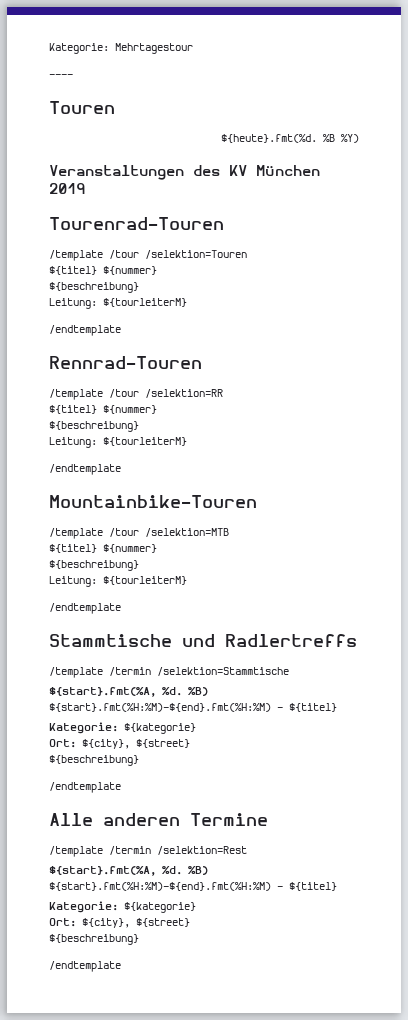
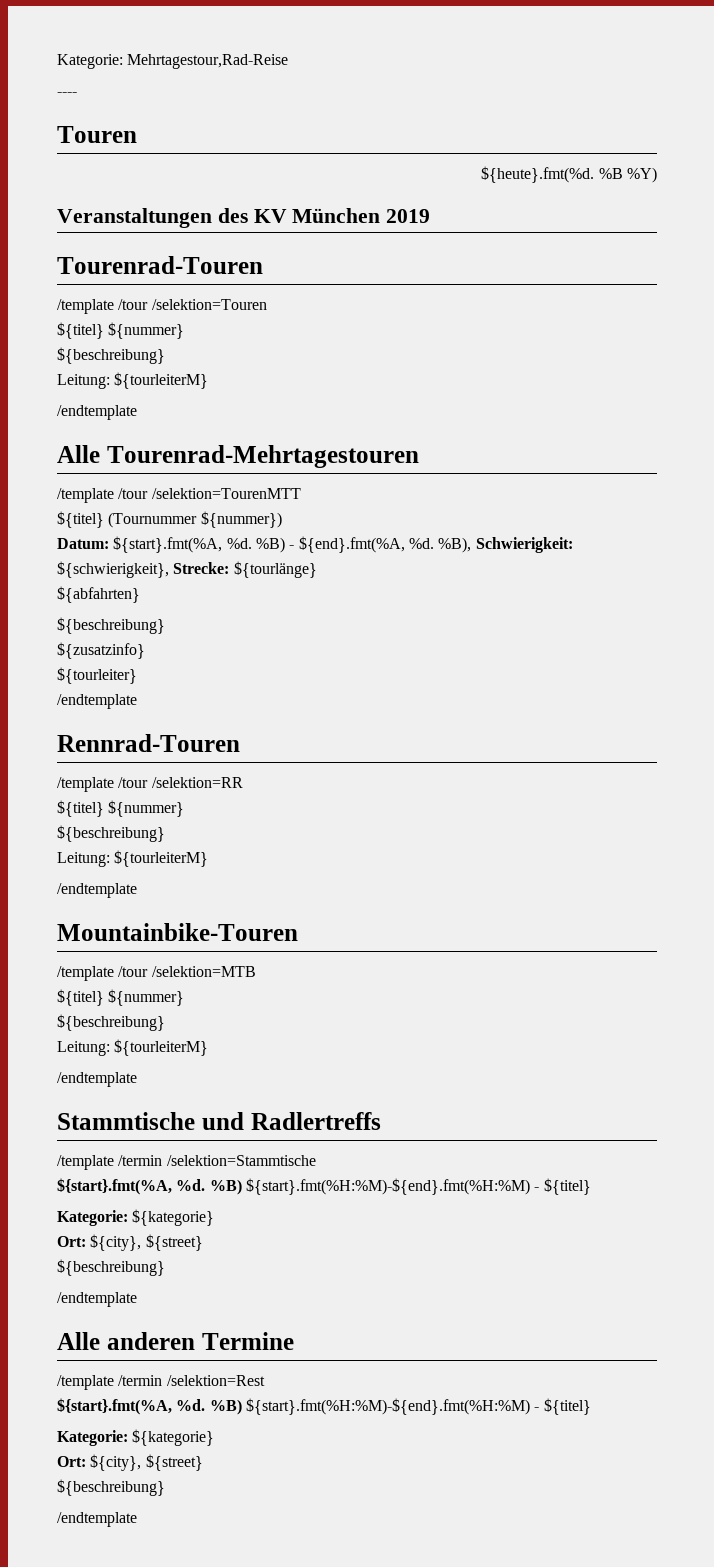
- Kategorie: Mehrtagestour
+ Kategorie: Mehrtagestour,Rad-Reise
+ Alle Tourenrad-Mehrtagestouren
+ /template /tour /selektion=TourenMTT
+ ${titel} (Tournummer ${nummer})
+ Datum: ${start}.fmt(%A, %d. %B) - ${end}.fmt(%A, %d. %B), Schwierigkeit: ${schwierigkeit}, Strecke: ${tourlänge}
+ ${abfahrten}
+ ${beschreibung}
+ ${zusatzinfo}
+ ${tourleiter}
+ /endtemplate

